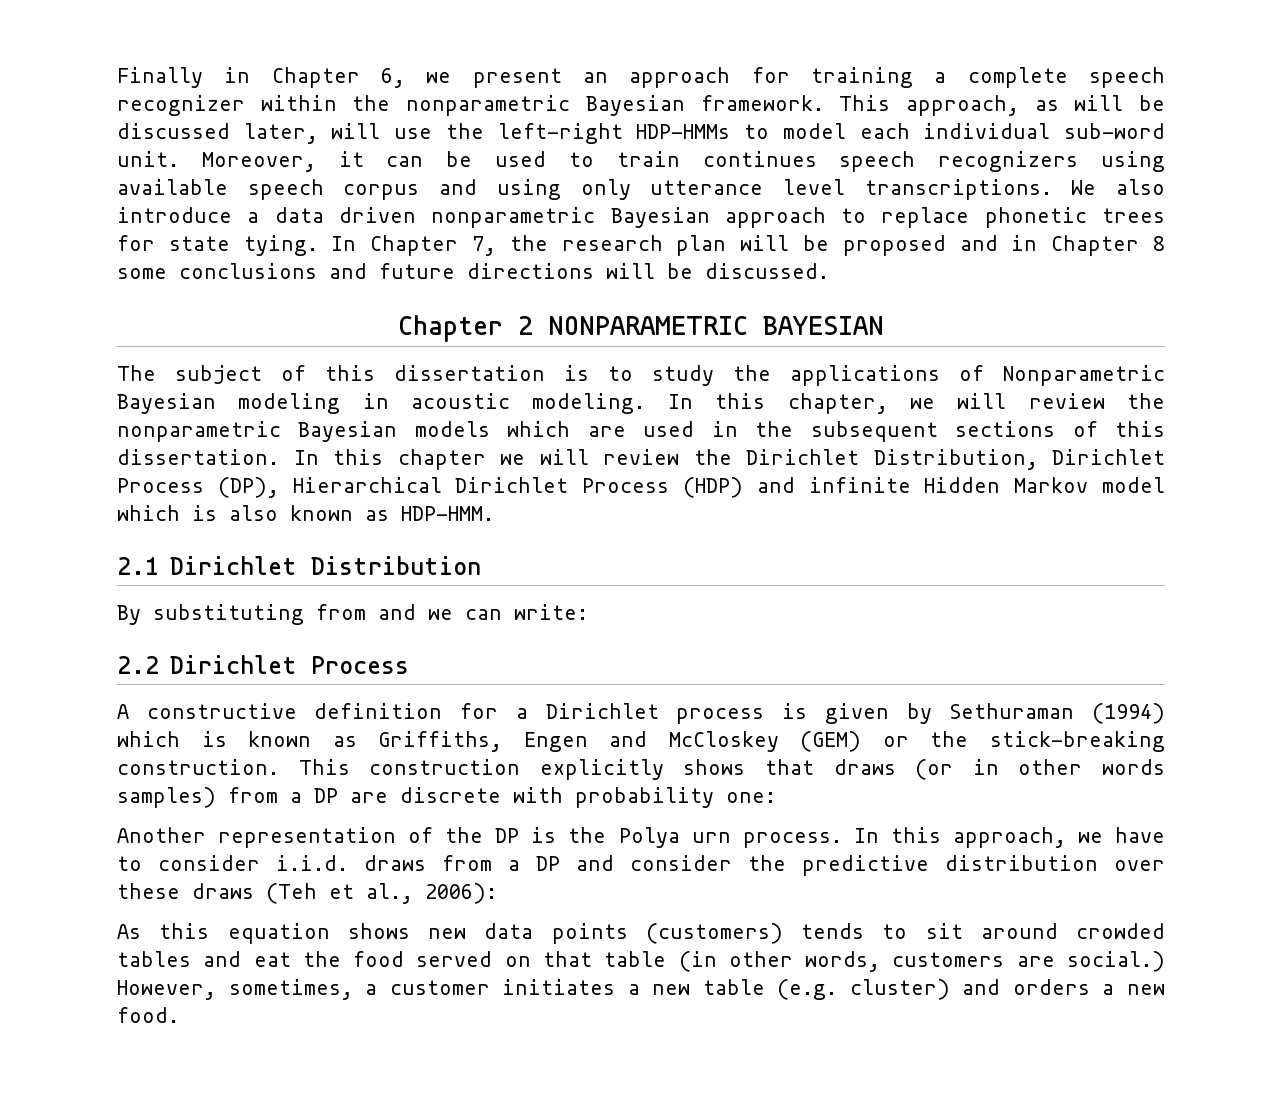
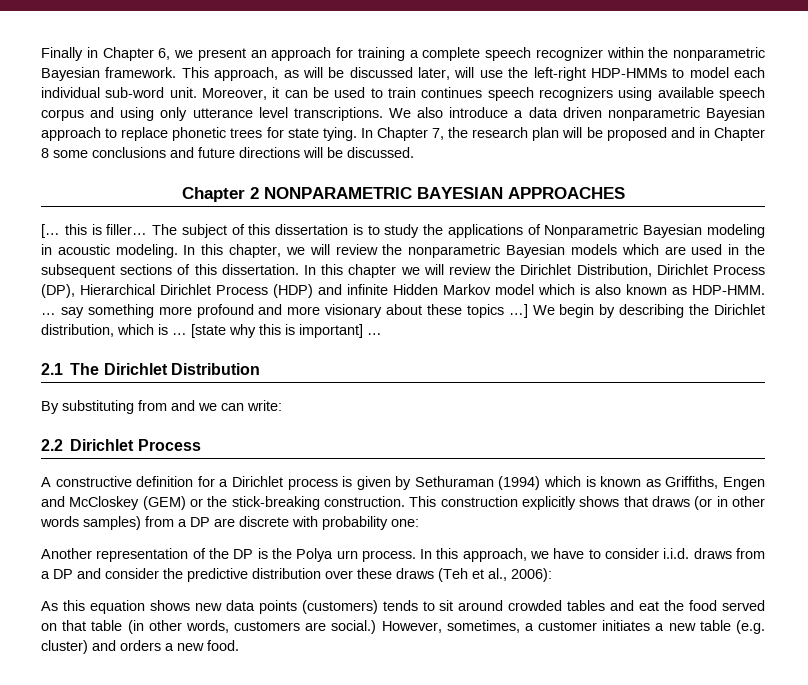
- Chapter 2 NONPARAMETRIC BAYESIAN
- The subject of this dissertation is to study the applications of Nonparametric Bayesian modeling in acoustic modeling.
+ Chapter 2 NONPARAMETRIC BAYESIAN APPROACHES
+ [… this is filler… The subject of this dissertation is to study the applications of Nonparametric Bayesian modeling in acoustic modeling.
+ … say something more profound and more visionary about these topics …] We begin by describing the Dirichlet distribution, which is … [state why this is important] …
- 2.1 Dirichlet Distribution
+ 2.1 The Dirichlet Distribution

